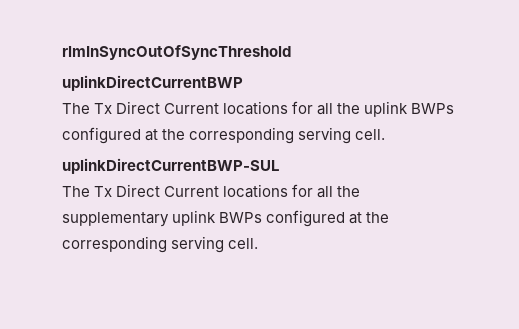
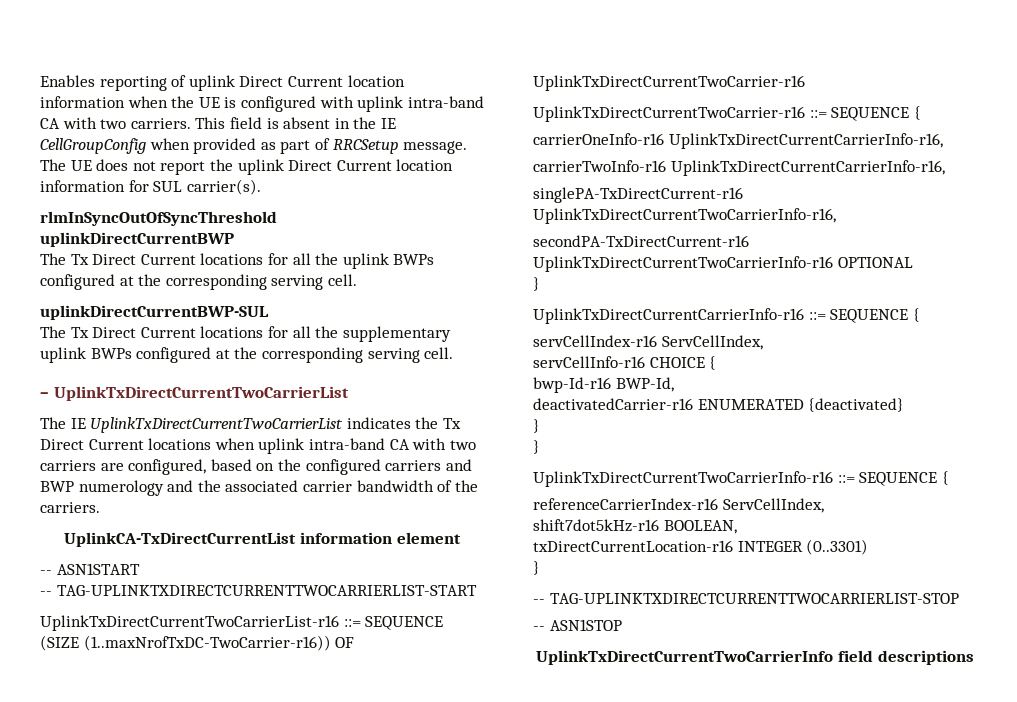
+ Enables reporting of uplink Direct Current location information when the UE is configured with uplink intra-band CA with two carriers. This field is absent in the IE CellGroupConfig when provided as part of RRCSetup message. The UE does not report the uplink Direct Current location information for SUL carrier(s).
+ – UplinkTxDirectCurrentTwoCarrierList
+ The IE UplinkTxDirectCurrentTwoCarrierList indicates the Tx Direct Current locations when uplink intra-band CA with two carriers are configured, based on the configured carriers and BWP numerology and the associated carrier bandwidth of the carriers.
+ UplinkCA-TxDirectCurrentList information element
+ -- ASN1START
+ -- TAG-UPLINKTXDIRECTCURRENTTWOCARRIERLIST-START
+ UplinkTxDirectCurrentTwoCarrierList-r16 ::= SEQUENCE (SIZE (1..maxNrofTxDC-TwoCarrier-r16)) OF UplinkTxDirectCurrentTwoCarrier-r16
+ UplinkTxDirectCurrentTwoCarrier-r16 ::= SEQUENCE {
+ carrierOneInfo-r16 UplinkTxDirectCurrentCarrierInfo-r16,
+ carrierTwoInfo-r16 UplinkTxDirectCurrentCarrierInfo-r16,
+ singlePA-TxDirectCurrent-r16 UplinkTxDirectCurrentTwoCarrierInfo-r16,
+ secondPA-TxDirectCurrent-r16 UplinkTxDirectCurrentTwoCarrierInfo-r16 OPTIONAL
+ }
+ UplinkTxDirectCurrentCarrierInfo-r16 ::= SEQUENCE {
+ servCellIndex-r16 ServCellIndex,
+ servCellInfo-r16 CHOICE {
+ bwp-Id-r16 BWP-Id,
+ deactivatedCarrier-r16 ENUMERATED {deactivated}
+ }
+ }
+ UplinkTxDirectCurrentTwoCarrierInfo-r16 ::= SEQUENCE {
+ referenceCarrierIndex-r16 ServCellIndex,
+ shift7dot5kHz-r16 BOOLEAN,
+ txDirectCurrentLocation-r16 INTEGER (0..3301)
+ }
+ -- TAG-UPLINKTXDIRECTCURRENTTWOCARRIERLIST-STOP
+ -- ASN1STOP
+ UplinkTxDirectCurrentTwoCarrierInfo field descriptions

